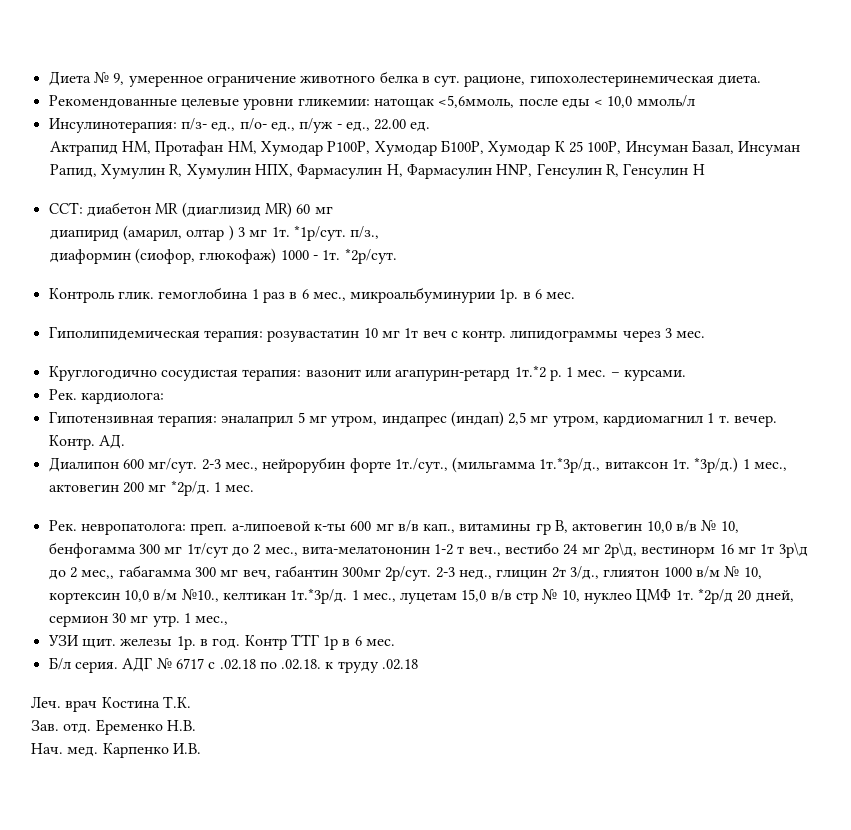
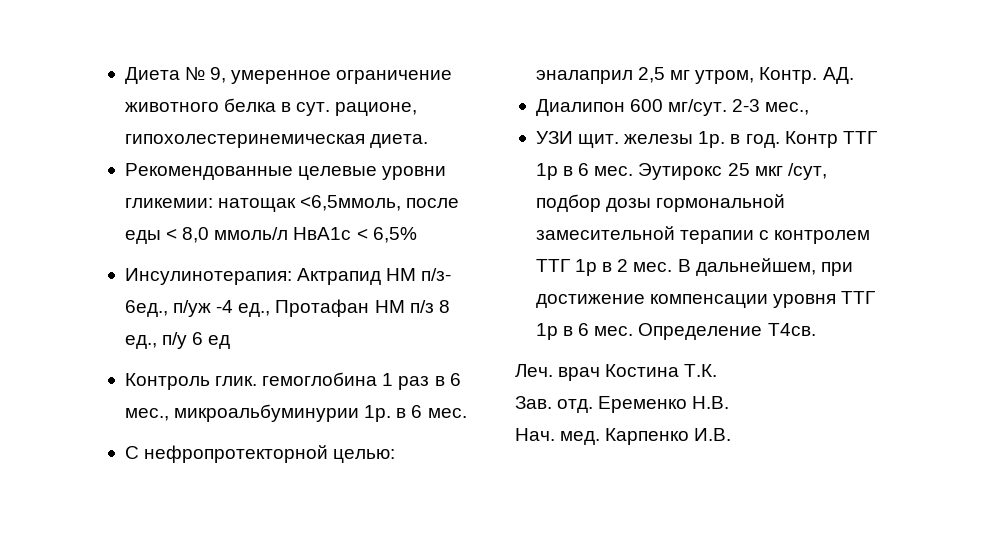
- Рекомендованные целевые уровни гликемии: натощак <5,6ммоль, после еды < 10,0 ммоль/л
- Инсулинотерапия: п/з- ед., п/о- ед., п/уж - ед., 22.00 ед.
- Актрапид НМ, Протафан НМ, Хумодар Р100Р, Хумодар Б100Р, Хумодар К 25 100Р, Инсуман Базал, Инсуман Рапид, Хумулин R, Хумулин НПХ, Фармасулин Н, Фармасулин НNР, Генсулин R, Генсулин Н
- ССТ: диабетон МR (диаглизид МR) 60 мг
- диапирид (амарил, олтар ) 3 мг 1т. *1р/сут. п/з.,
- диаформин (сиофор, глюкофаж) 1000 - 1т. *2р/сут.
+ Рекомендованные целевые уровни гликемии: натощак <6,5ммоль, после еды < 8,0 ммоль/л НвА1с < 6,5%
+ Инсулинотерапия: Актрапид НМ п/з- 6ед., п/уж -4 ед., Протафан НМ п/з 8 ед., п/у 6 ед
- Гиполипидемическая терапия: розувастатин 10 мг 1т веч с контр. липидограммы через 3 мес.
- Круглогодично сосудистая терапия: вазонит или агапурин-ретард 1т.*2 р. 1 мес. – курсами.
- Рек. кардиолога:
- Гипотензивная терапия: эналаприл 5 мг утром, индапрес (индап) 2,5 мг утром, кардиомагнил 1 т. вечер. Контр.
+ С нефропротекторной целью: эналаприл 2,5 мг утром, Контр.
- 2-3 мес., нейрорубин форте 1т./сут., (мильгамма 1т.*3р/д., витаксон 1т. *3р/д.) 1 мес., актовегин 200 мг *2р/д. 1 мес.
- Рек. невропатолога: преп. а-липоевой к-ты 600 мг в/в кап., витамины гр В, актовегин 10,0 в/в № 10, бенфогамма 300 мг 1т/сут до 2 мес., вита-мелатононин 1-2 т веч., вестибо 24 мг 2р\д, вестинорм 16 мг 1т 3р\д до 2 мес,, габагамма 300 мг веч, габантин 300мг 2р/сут. 2-3 нед., глицин 2т 3/д., глиятон 1000 в/м № 10, кортексин 10,0 в/м №10., келтикан 1т.*3р/д. 1 мес., луцетам 15,0 в/в стр № 10, нуклео ЦМФ 1т. *2р/д 20 дней, сермион 30 мг утр. 1 мес.,
+ 2-3 мес.,
- Контр ТТГ 1р в 6 мес.
- Б/л серия. АДГ № 6717 с .02.18 по .02.18. к труду .02.18
+ Контр ТТГ 1р в 6 мес. Эутирокс 25 мкг /сут, подбор дозы гормональной замесительной терапии с контролем ТТГ 1р в 2 мес. В дальнейшем, при достижение компенсации уровня ТТГ 1р в 6 мес. Определение Т4св.

